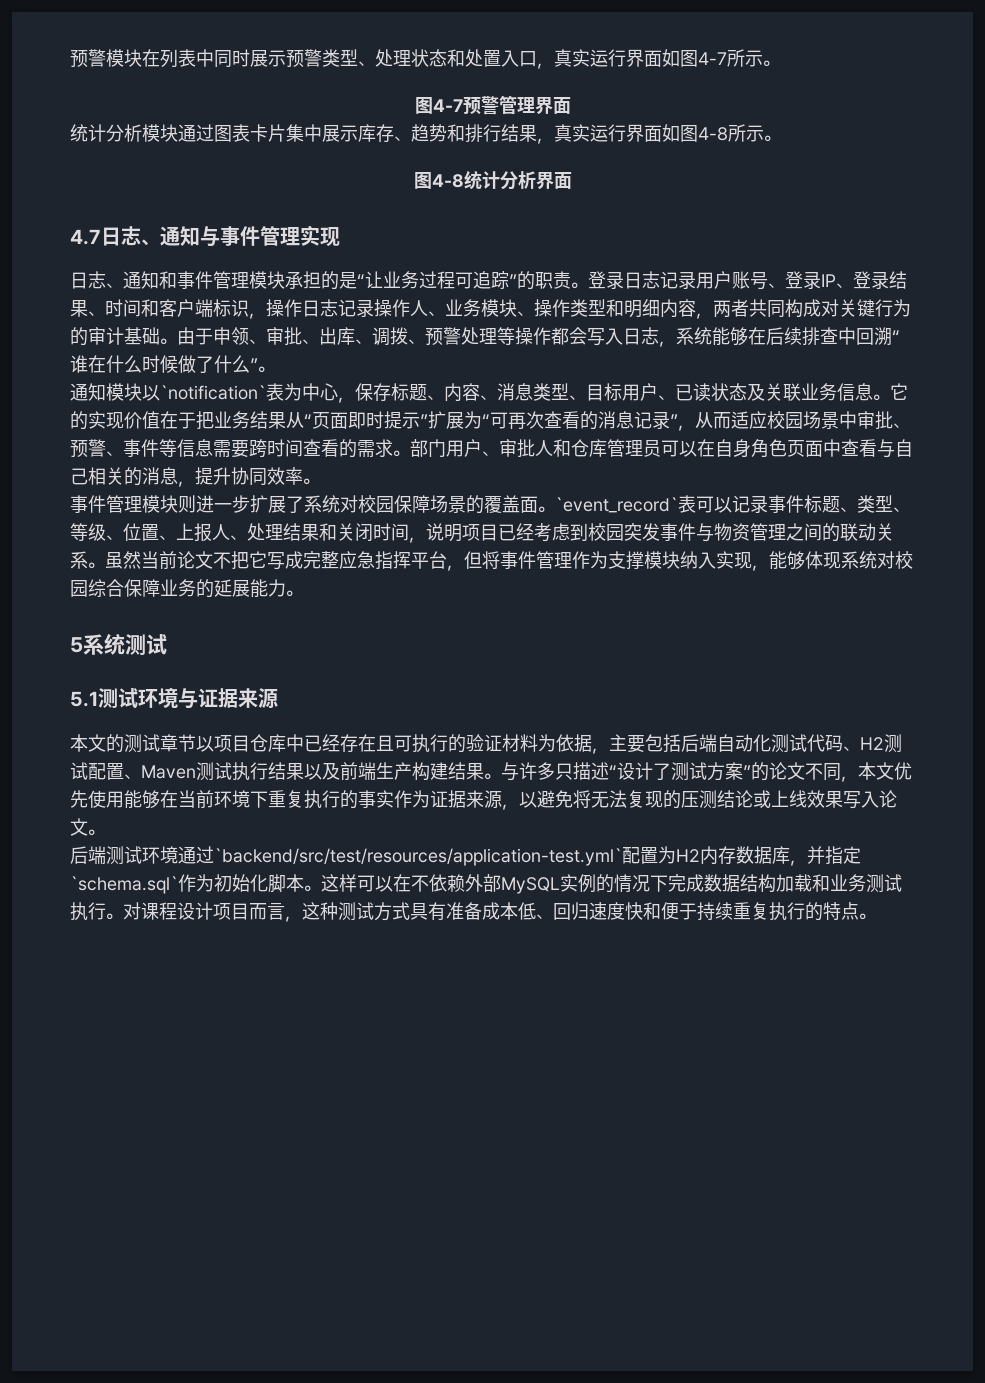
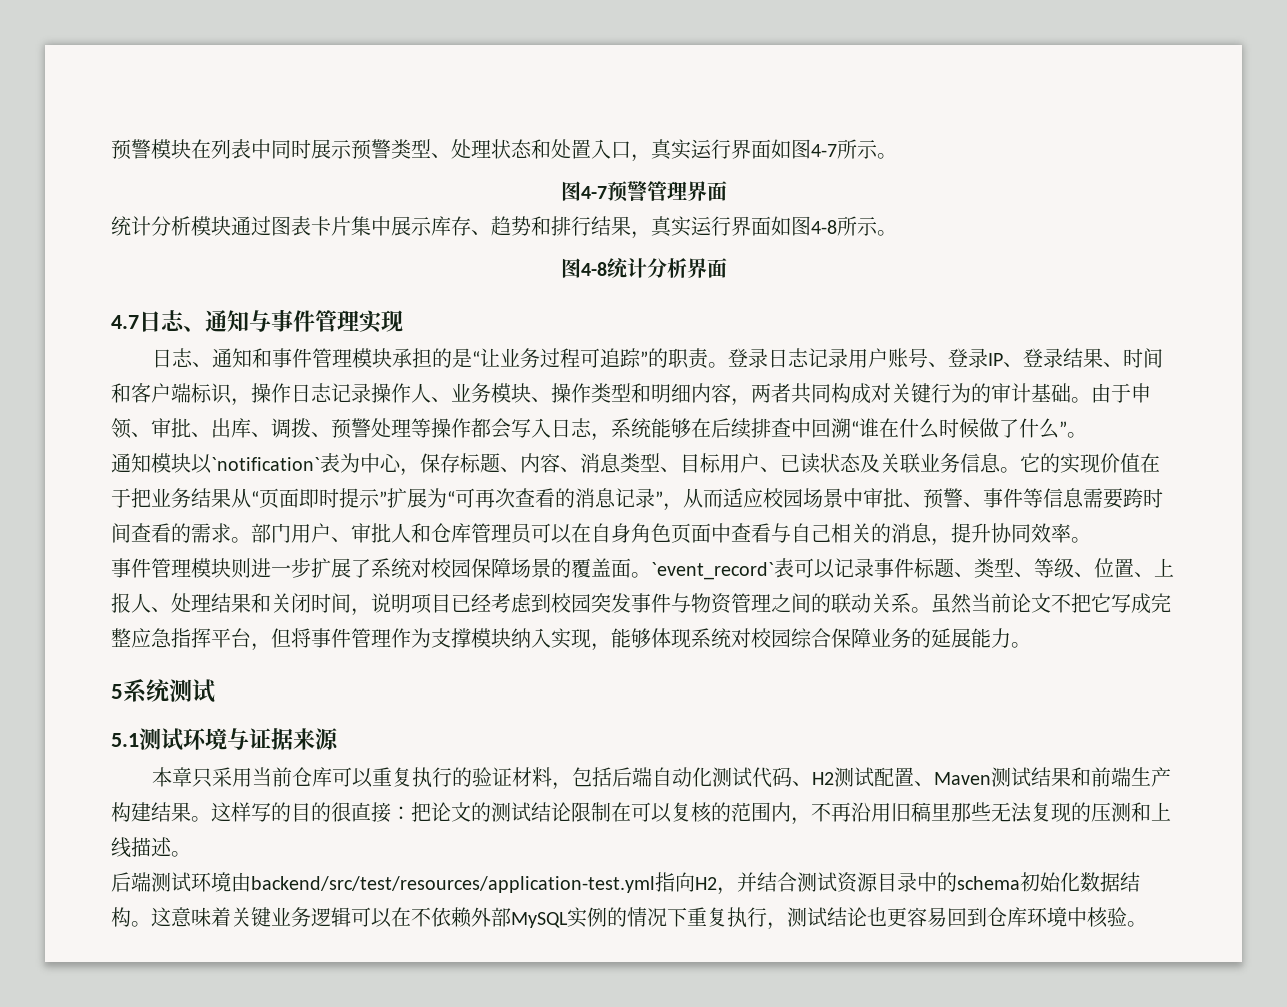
- 本文的测试章节以项目仓库中已经存在且可执行的验证材料为依据，主要包括后端自动化测试代码、H2测试配置、Maven测试执行结果以及前端生产构建结果。
+ 本章只采用当前仓库可以重复执行的验证材料，包括后端自动化测试代码、H2测试配置、Maven测试结果和前端生产构建结果。
- 与许多只描述“设计了测试方案”的论文不同，本文优先使用能够在当前环境下重复执行的事实作为证据来源，以避免将无法复现的压测结论或上线效果写入论文。
- 后端测试环境通过`backend/src/test/resources/application-test.yml`配置为H2内存数据库，并指定`schema.sql`作为初始化脚本。这样可以在不依赖外部MySQL实例的情况下完成数据结构加载和业务测试执行。对课程设计项目而言，这种测试方式具有准备成本低、回归速度快和便于持续重复执行的特点。
+ 这样写的目的很直接：把论文的测试结论限制在可以复核的范围内，不再沿用旧稿里那些无法复现的压测和上线描述。
+ 后端测试环境由backend/src/test/resources/application-test.yml指向H2，并结合测试资源目录中的schema初始化数据结构。这意味着关键业务逻辑可以在不依赖外部MySQL实例的情况下重复执行，测试结论也更容易回到仓库环境中核验。

